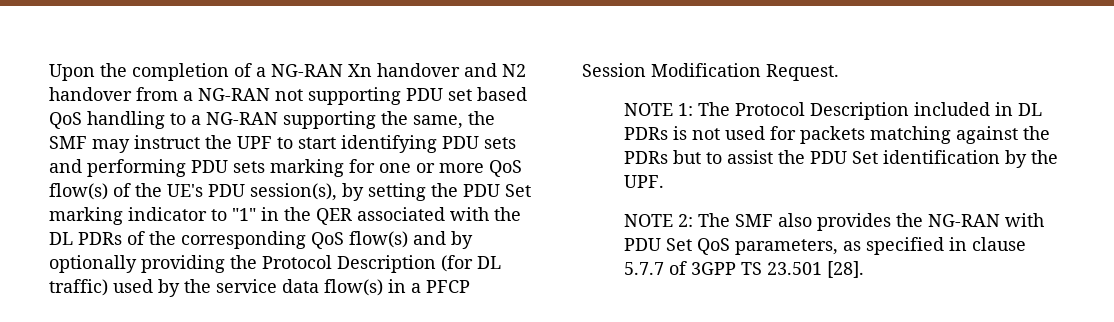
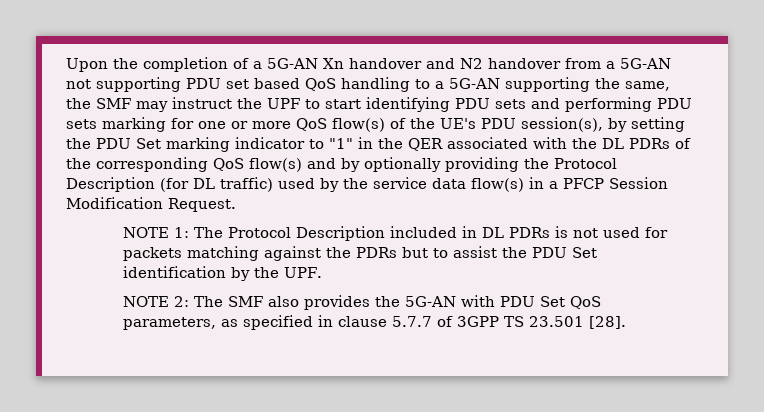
- Upon the completion of a NG-RAN Xn handover and N2 handover from a NG-RAN not supporting PDU set based QoS handling to a NG-RAN supporting the same, the SMF may instruct the UPF to start identifying PDU sets and performing PDU sets marking for one or more QoS flow(s) of the UE's PDU session(s), by setting the PDU Set marking indicator to "1" in the QER associated with the DL PDRs of the corresponding QoS flow(s) and by optionally providing the Protocol Description (for DL traffic) used by the service data flow(s) in a PFCP Session Modification Request.
+ Upon the completion of a 5G-AN Xn handover and N2 handover from a 5G-AN not supporting PDU set based QoS handling to a 5G-AN supporting the same, the SMF may instruct the UPF to start identifying PDU sets and performing PDU sets marking for one or more QoS flow(s) of the UE's PDU session(s), by setting the PDU Set marking indicator to "1" in the QER associated with the DL PDRs of the corresponding QoS flow(s) and by optionally providing the Protocol Description (for DL traffic) used by the service data flow(s) in a PFCP Session Modification Request.
- NOTE 2: The SMF also provides the NG-RAN with PDU Set QoS parameters, as specified in clause 5.7.7 of 3GPP TS 23.501 [28].
+ NOTE 2: The SMF also provides the 5G-AN with PDU Set QoS parameters, as specified in clause 5.7.7 of 3GPP TS 23.501 [28].

